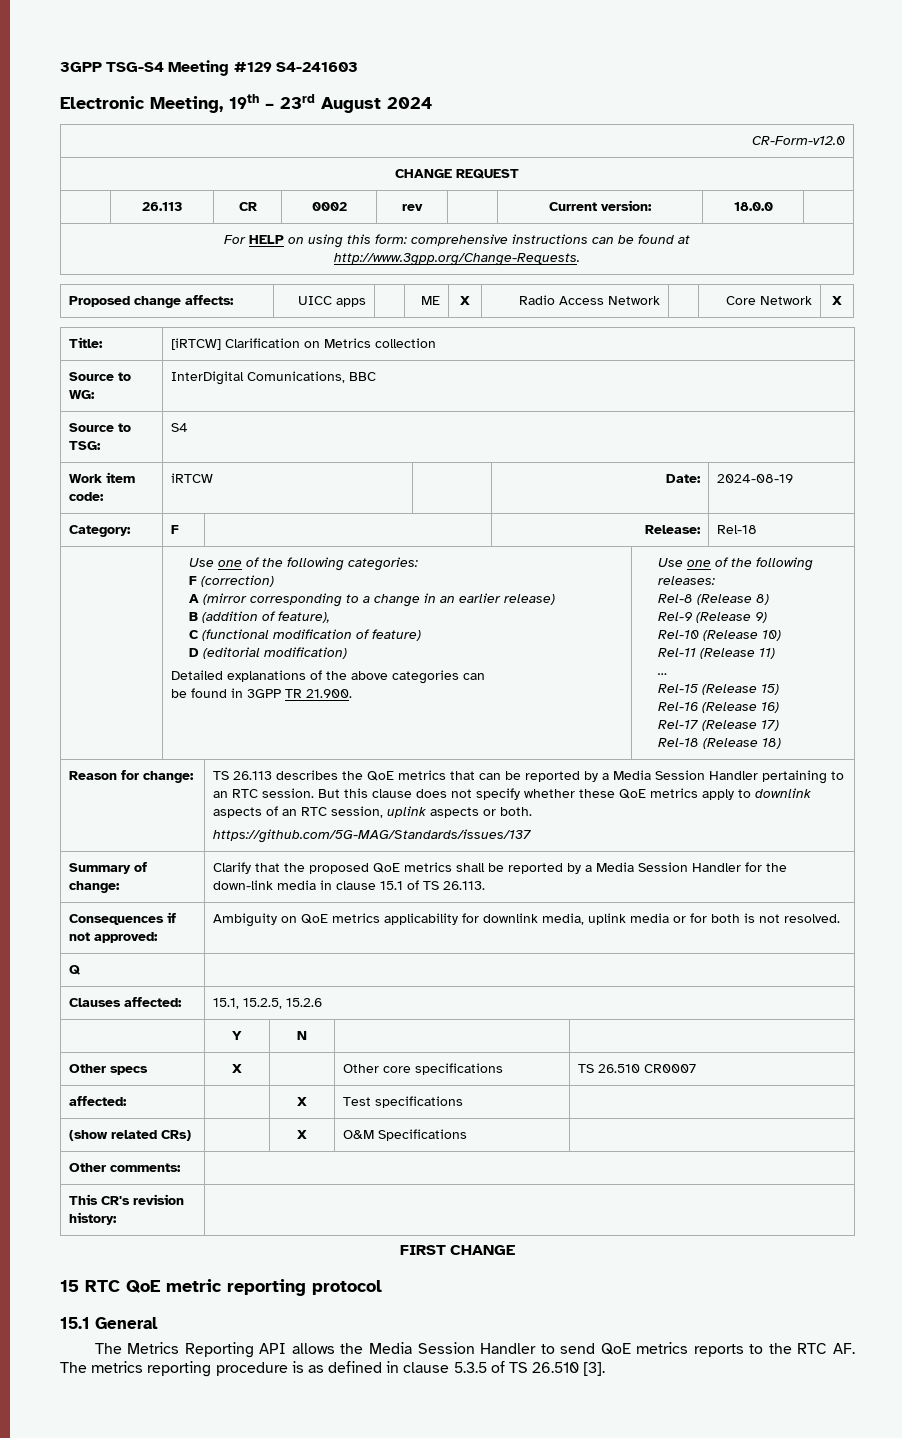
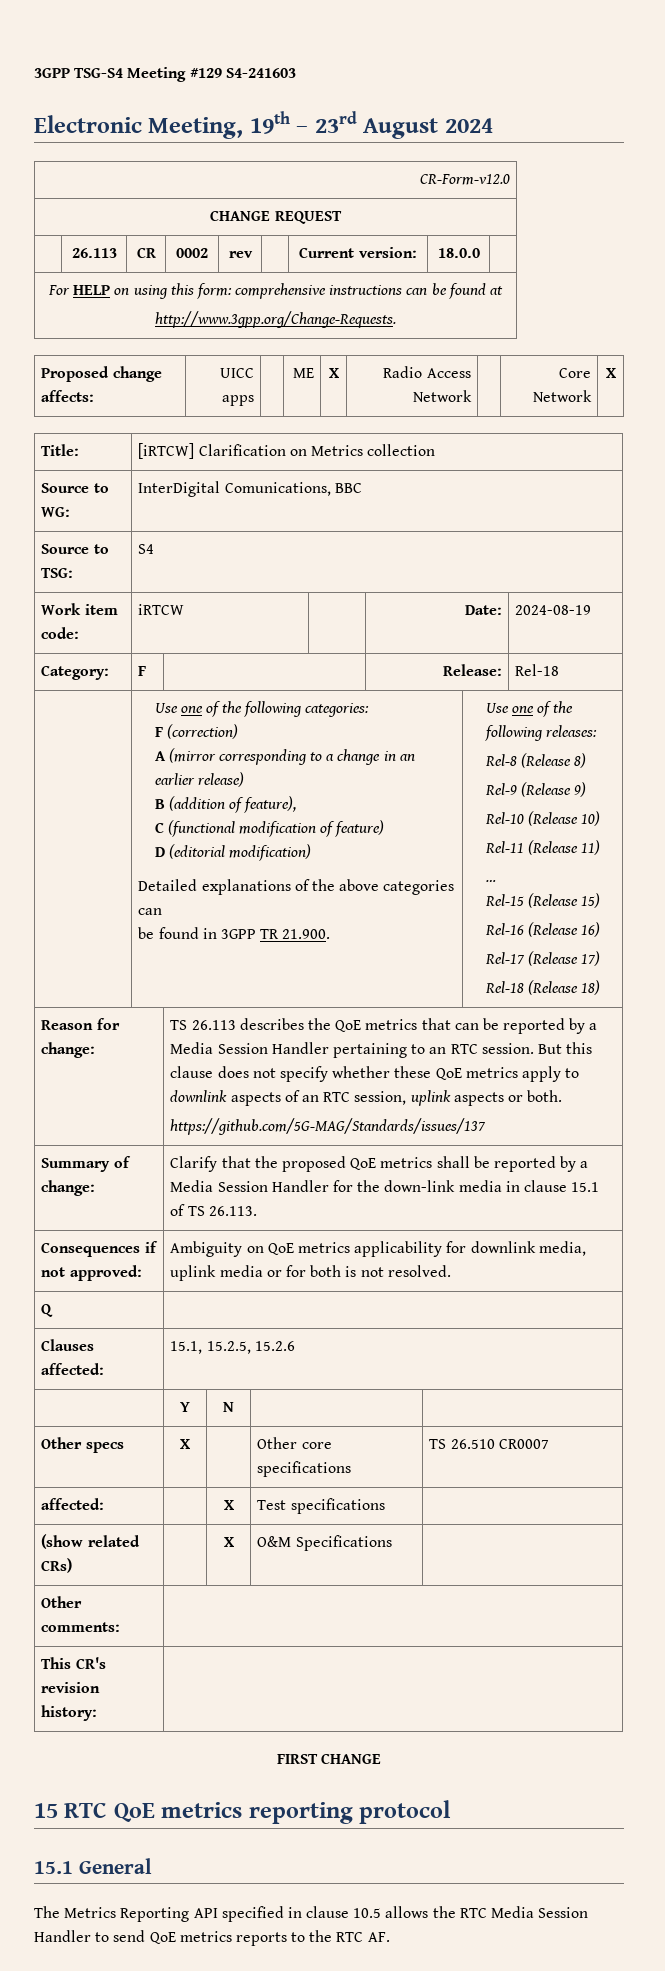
- 15 RTC QoE metric reporting protocol
+ 15 RTC QoE metrics reporting protocol
- The Metrics Reporting API allows the Media Session Handler to send QoE metrics reports to the RTC AF. The metrics reporting procedure is as defined in clause 5.3.5 of TS 26.510 [3].
+ The Metrics Reporting API specified in clause 10.5 allows the RTC Media Session Handler to send QoE metrics reports to the RTC AF.

